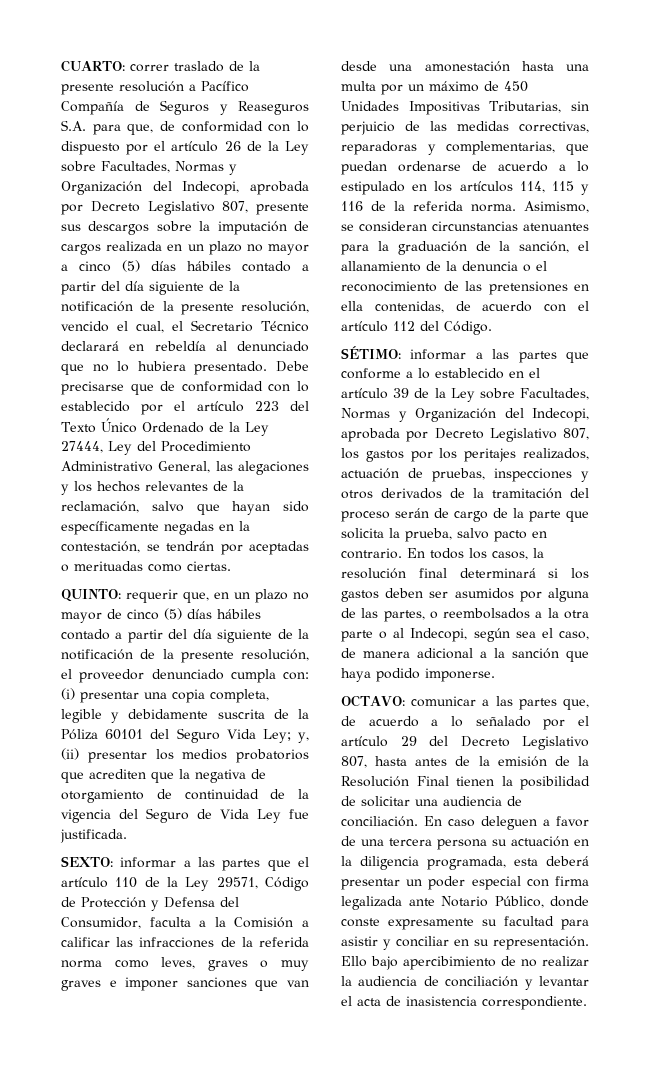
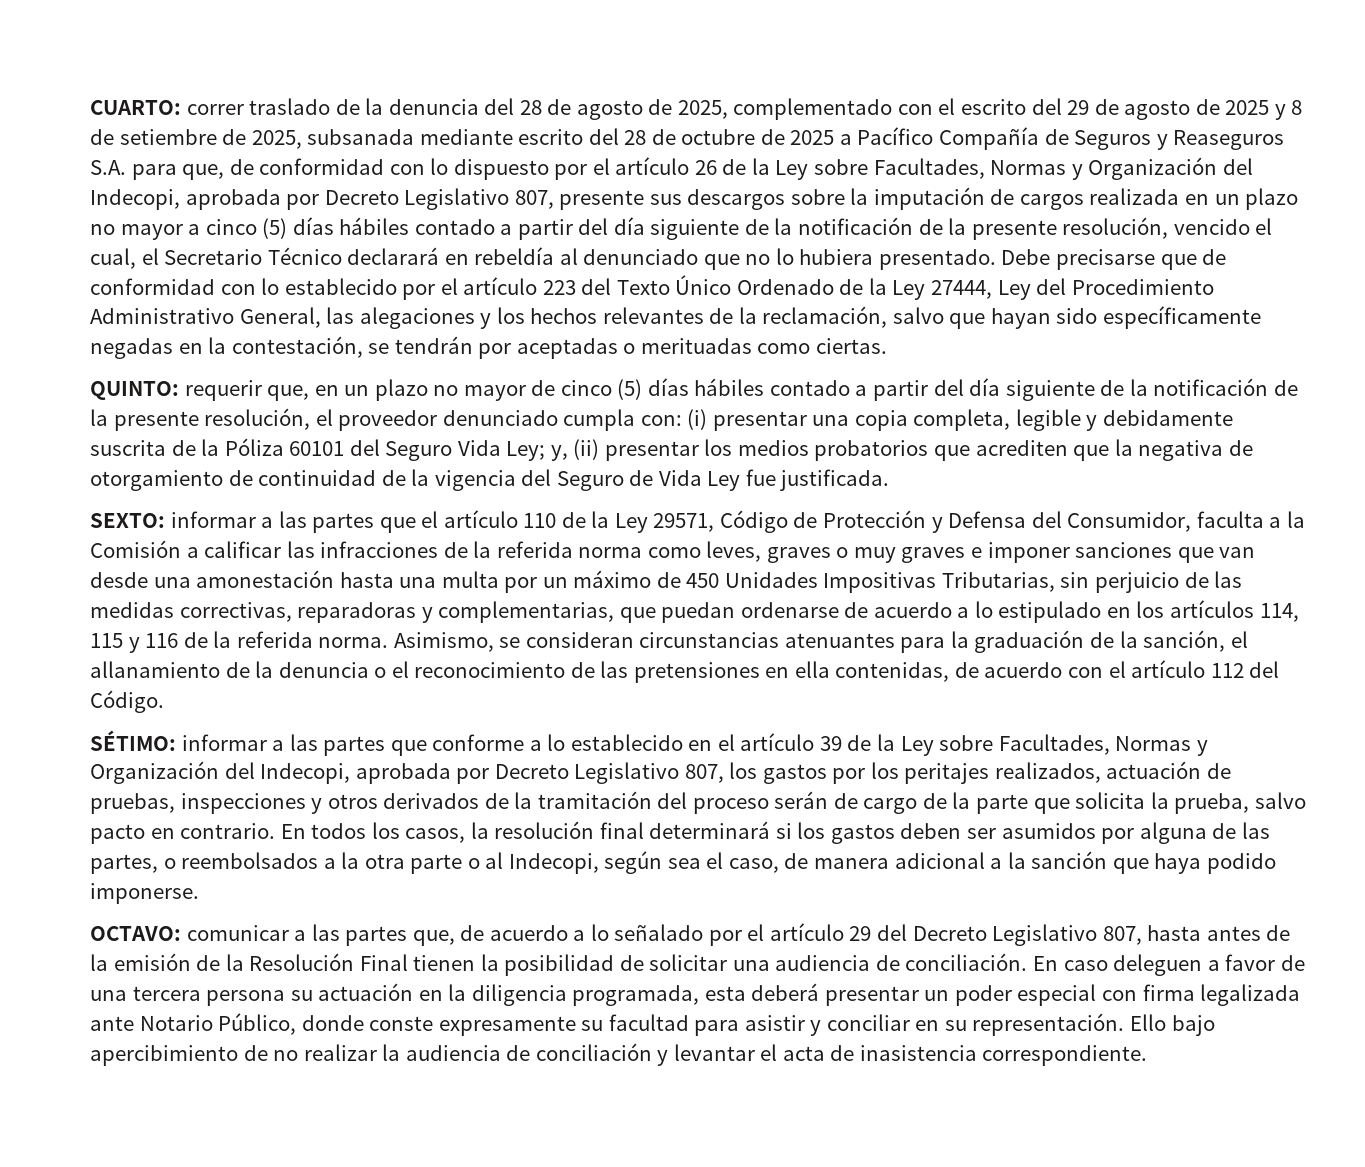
- correr traslado de la presente resolución a Pacífico Compañía de Seguros y Reaseguros S.A. para que, de conformidad con lo dispuesto por el artículo 26 de la Ley sobre Facultades, Normas y Organización del Indecopi, aprobada por Decreto Legislativo 807, presente sus descargos sobre la imputación de cargos realizada en un plazo no mayor a cinco (5) días hábiles contado a partir del día siguiente de la notificación de la presente resolución, vencido el cual, el Secretario Técnico declarará en rebeldía al denunciado que no lo hubiera presentado.
+ correr traslado de la denuncia del 28 de agosto de 2025, complementado con el escrito del 29 de agosto de 2025 y 8 de setiembre de 2025, subsanada mediante escrito del 28 de octubre de 2025 a Pacífico Compañía de Seguros y Reaseguros S.A. para que, de conformidad con lo dispuesto por el artículo 26 de la Ley sobre Facultades, Normas y Organización del Indecopi, aprobada por Decreto Legislativo 807, presente sus descargos sobre la imputación de cargos realizada en un plazo no mayor a cinco (5) días hábiles contado a partir del día siguiente de la notificación de la presente resolución, vencido el cual, el Secretario Técnico declarará en rebeldía al denunciado que no lo hubiera presentado.

